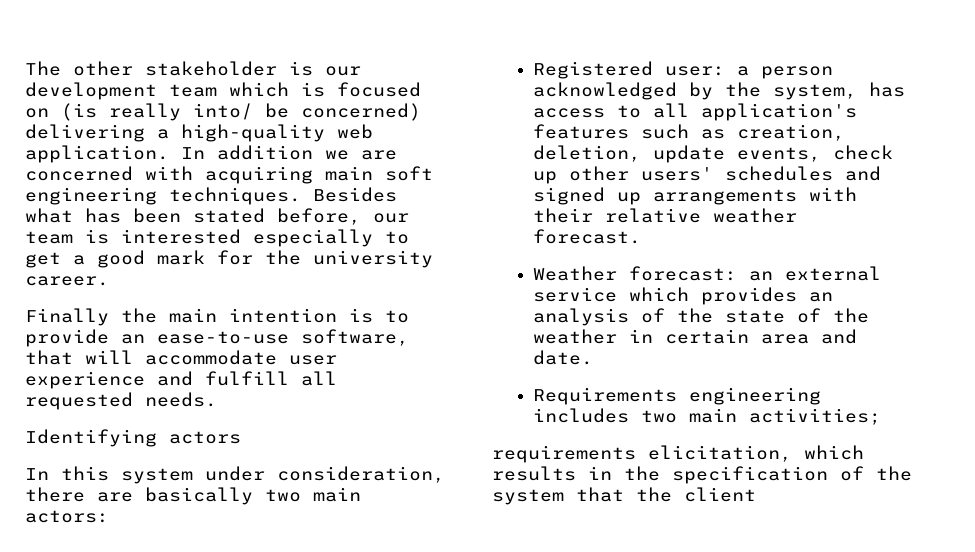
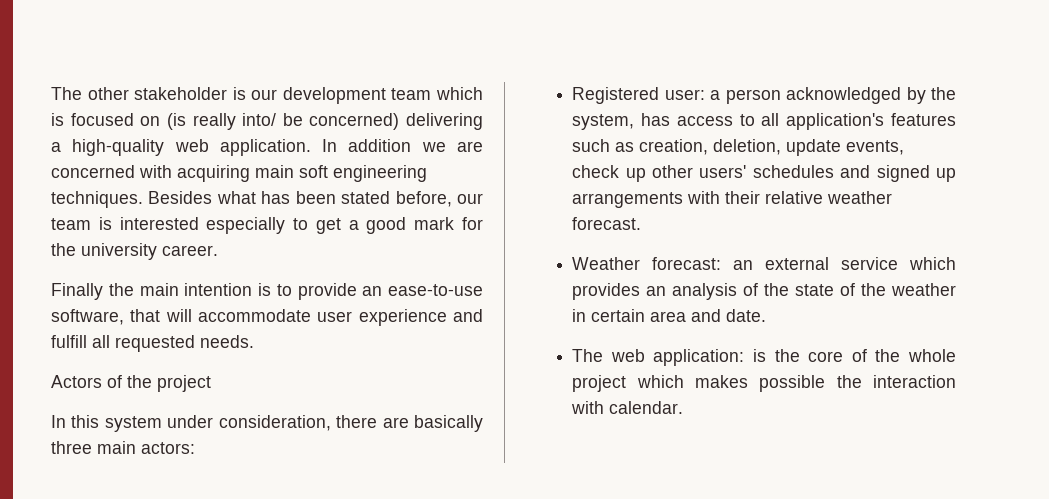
- Identifying actors
+ Actors of the project
- In this system under consideration, there are basically two main actors:
+ In this system under consideration, there are basically three main actors:
- Requirements engineering includes two main activities;
- requirements elicitation, which results in the specification of the system that the client
+ The web application: is the core of the whole project which makes possible the interaction with calendar.

